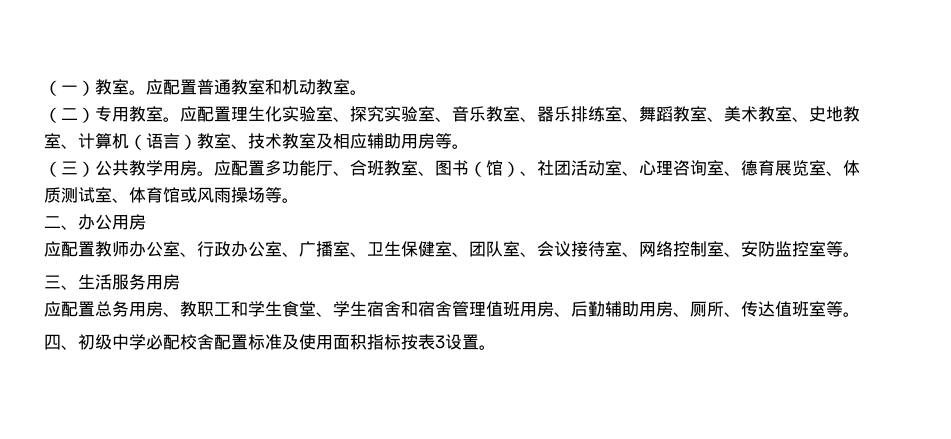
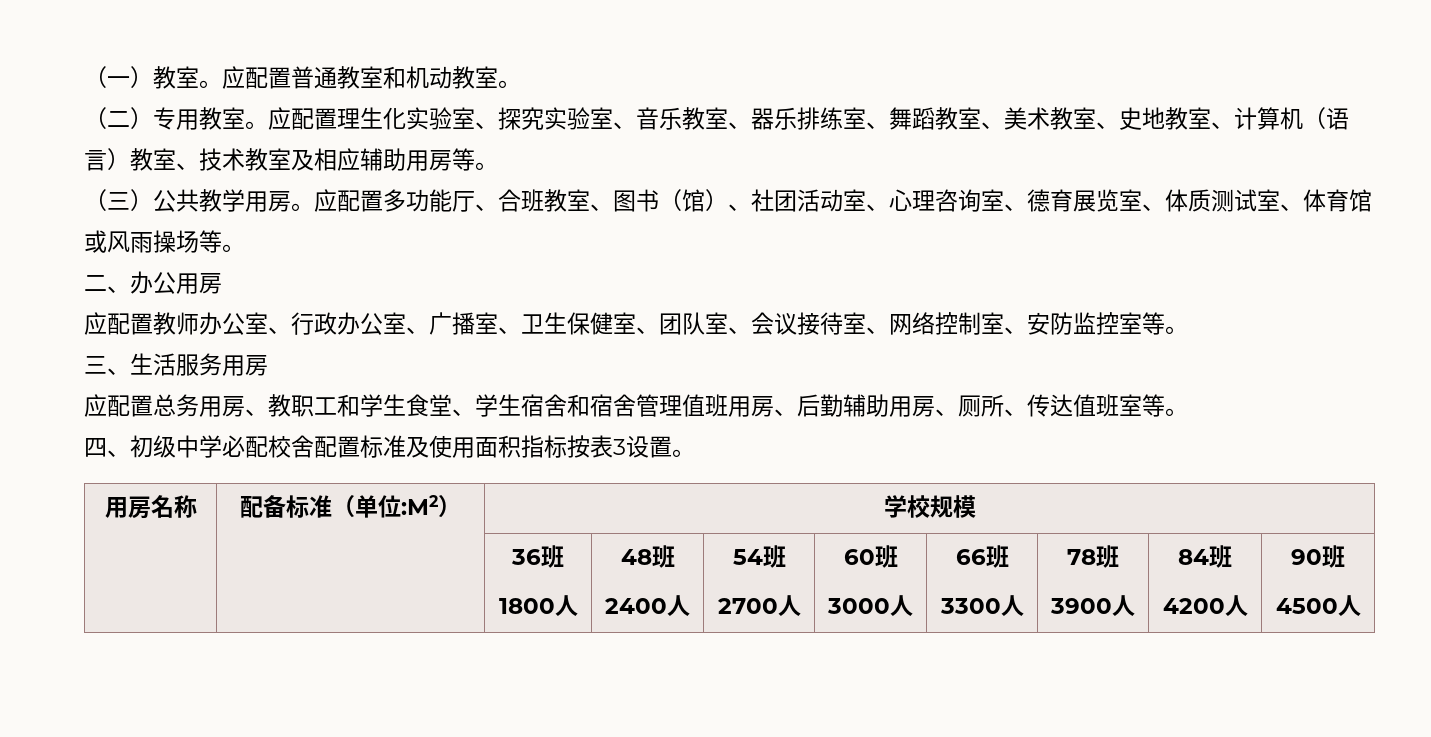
+ 用房名称 | 配备标准（单位:M2） | 学校规模
+ | | 36班
+ 1800人 | 48班
+ 2400人 | 54班
+ 2700人 | 60班
+ 3000人 | 66班
+ 3300人 | 78班
+ 3900人 | 84班
+ 4200人 | 90班
+ 4500人

